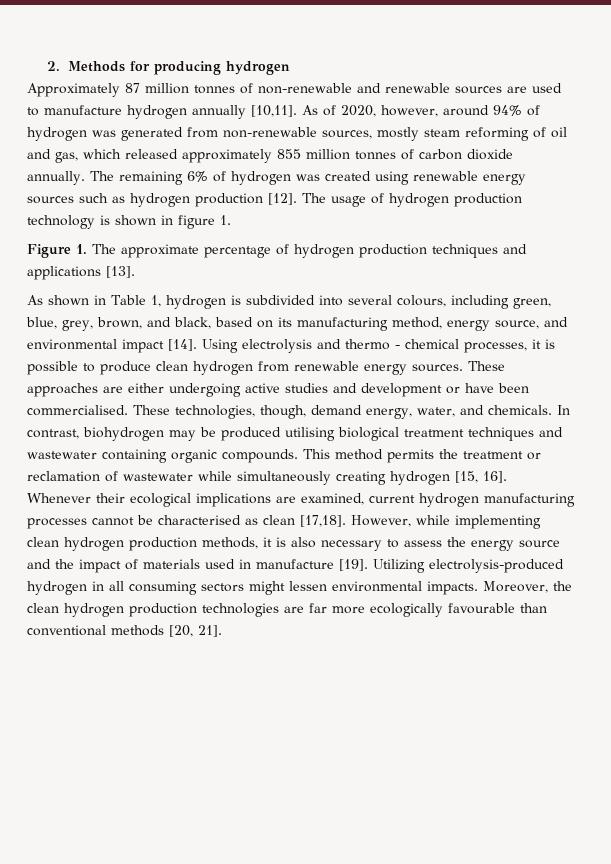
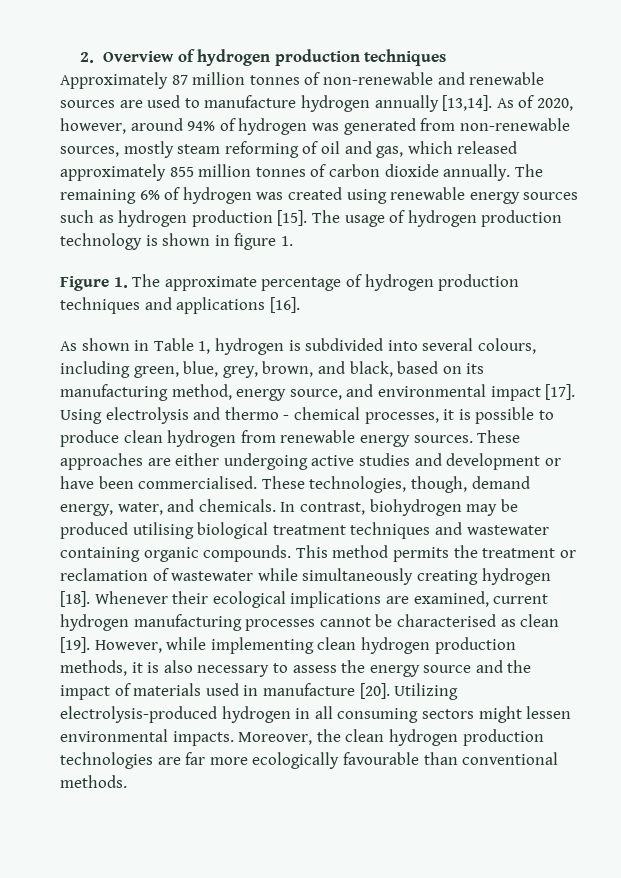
- 2. Methods for producing hydrogen
+ 2. Overview of hydrogen production techniques
- Approximately 87 million tonnes of non-renewable and renewable sources are used to manufacture hydrogen annually [10,11].
+ Approximately 87 million tonnes of non-renewable and renewable sources are used to manufacture hydrogen annually [13,14].
- The remaining 6% of hydrogen was created using renewable energy sources such as hydrogen production [12].
+ The remaining 6% of hydrogen was created using renewable energy sources such as hydrogen production [15].
- Figure 1. The approximate percentage of hydrogen production techniques and applications [13].
+ Figure 1. The approximate percentage of hydrogen production techniques and applications [16].
- As shown in Table 1, hydrogen is subdivided into several colours, including green, blue, grey, brown, and black, based on its manufacturing method, energy source, and environmental impact [14].
+ As shown in Table 1, hydrogen is subdivided into several colours, including green, blue, grey, brown, and black, based on its manufacturing method, energy source, and environmental impact [17].
- This method permits the treatment or reclamation of wastewater while simultaneously creating hydrogen [15, 16].
+ This method permits the treatment or reclamation of wastewater while simultaneously creating hydrogen [18].
- Whenever their ecological implications are examined, current hydrogen manufacturing processes cannot be characterised as clean [17,18].
+ Whenever their ecological implications are examined, current hydrogen manufacturing processes cannot be characterised as clean [19].
- However, while implementing clean hydrogen production methods, it is also necessary to assess the energy source and the impact of materials used in manufacture [19].
+ However, while implementing clean hydrogen production methods, it is also necessary to assess the energy source and the impact of materials used in manufacture [20].
- Moreover, the clean hydrogen production technologies are far more ecologically favourable than conventional methods [20, 21].
+ Moreover, the clean hydrogen production technologies are far more ecologically favourable than conventional methods.

